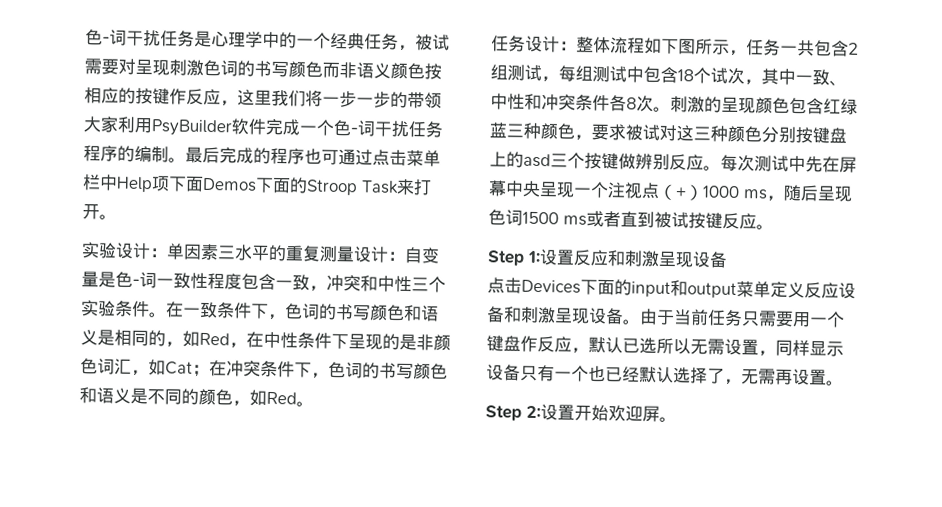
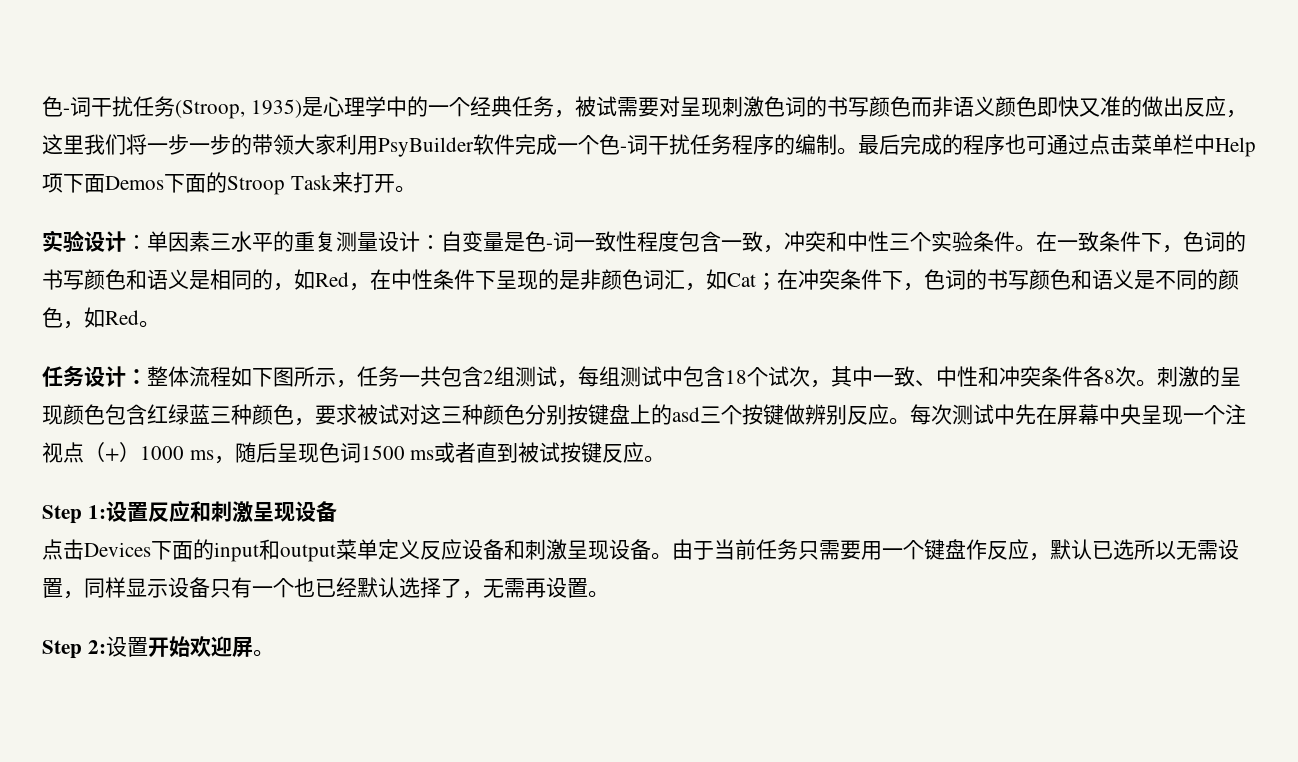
- 色-词干扰任务是心理学中的一个经典任务，被试需要对呈现刺激色词的书写颜色而非语义颜色按相应的按键作反应，这里我们将一步一步的带领大家利用PsyBuilder软件完成一个色-词干扰任务程序的编制。
+ 色-词干扰任务(Stroop, 1935)是心理学中的一个经典任务，被试需要对呈现刺激色词的书写颜色而非语义颜色即快又准的做出反应，这里我们将一步一步的带领大家利用PsyBuilder软件完成一个色-词干扰任务程序的编制。

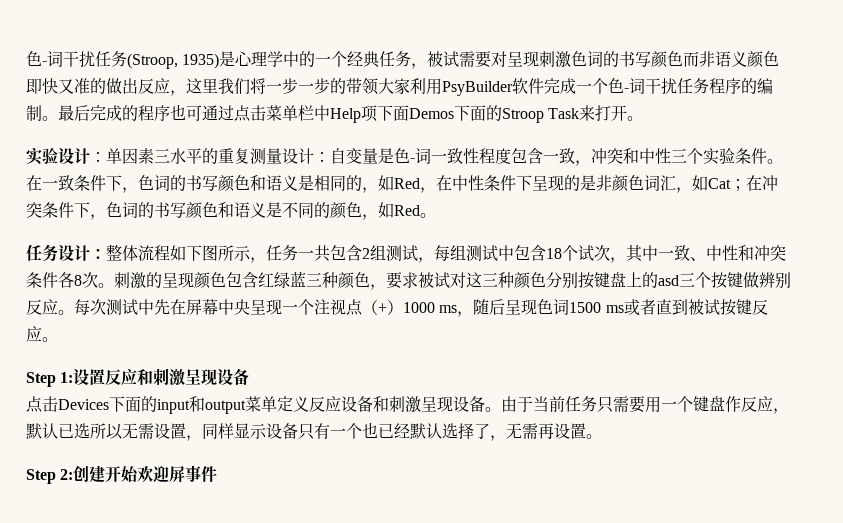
- Step 2:设置开始欢迎屏。
+ Step 2:创建开始欢迎屏事件

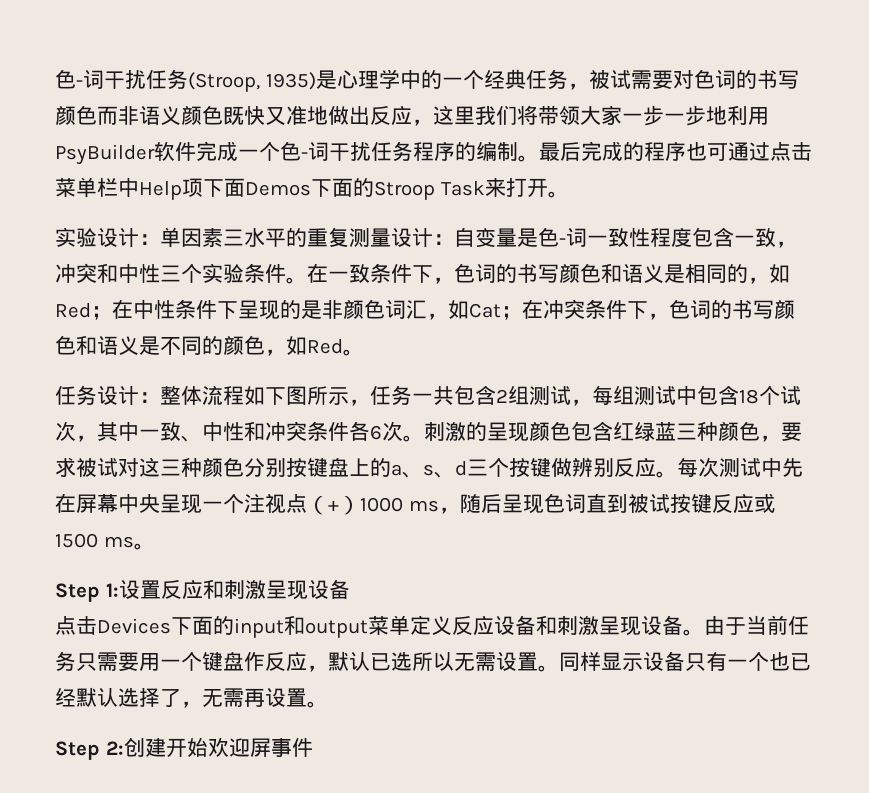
- 色-词干扰任务(Stroop, 1935)是心理学中的一个经典任务，被试需要对呈现刺激色词的书写颜色而非语义颜色即快又准的做出反应，这里我们将一步一步的带领大家利用PsyBuilder软件完成一个色-词干扰任务程序的编制。
+ 色-词干扰任务(Stroop, 1935)是心理学中的一个经典任务，被试需要对色词的书写颜色而非语义颜色既快又准地做出反应，这里我们将带领大家一步一步地利用PsyBuilder软件完成一个色-词干扰任务程序的编制。
- 在一致条件下，色词的书写颜色和语义是相同的，如Red，在中性条件下呈现的是非颜色词汇，如Cat；在冲突条件下，色词的书写颜色和语义是不同的颜色，如Red。
+ 在一致条件下，色词的书写颜色和语义是相同的，如Red；在中性条件下呈现的是非颜色词汇，如Cat；在冲突条件下，色词的书写颜色和语义是不同的颜色，如Red。
- 任务设计：整体流程如下图所示，任务一共包含2组测试，每组测试中包含18个试次，其中一致、中性和冲突条件各8次。
+ 任务设计：整体流程如下图所示，任务一共包含2组测试，每组测试中包含18个试次，其中一致、中性和冲突条件各6次。
- 刺激的呈现颜色包含红绿蓝三种颜色，要求被试对这三种颜色分别按键盘上的asd三个按键做辨别反应。
+ 刺激的呈现颜色包含红绿蓝三种颜色，要求被试对这三种颜色分别按键盘上的a、s、d三个按键做辨别反应。
- 每次测试中先在屏幕中央呈现一个注视点（+）1000 ms，随后呈现色词1500 ms或者直到被试按键反应。
+ 每次测试中先在屏幕中央呈现一个注视点（+）1000 ms，随后呈现色词直到被试按键反应或1500 ms。
- 由于当前任务只需要用一个键盘作反应，默认已选所以无需设置，同样显示设备只有一个也已经默认选择了，无需再设置。
+ 由于当前任务只需要用一个键盘作反应，默认已选所以无需设置。同样显示设备只有一个也已经默认选择了，无需再设置。

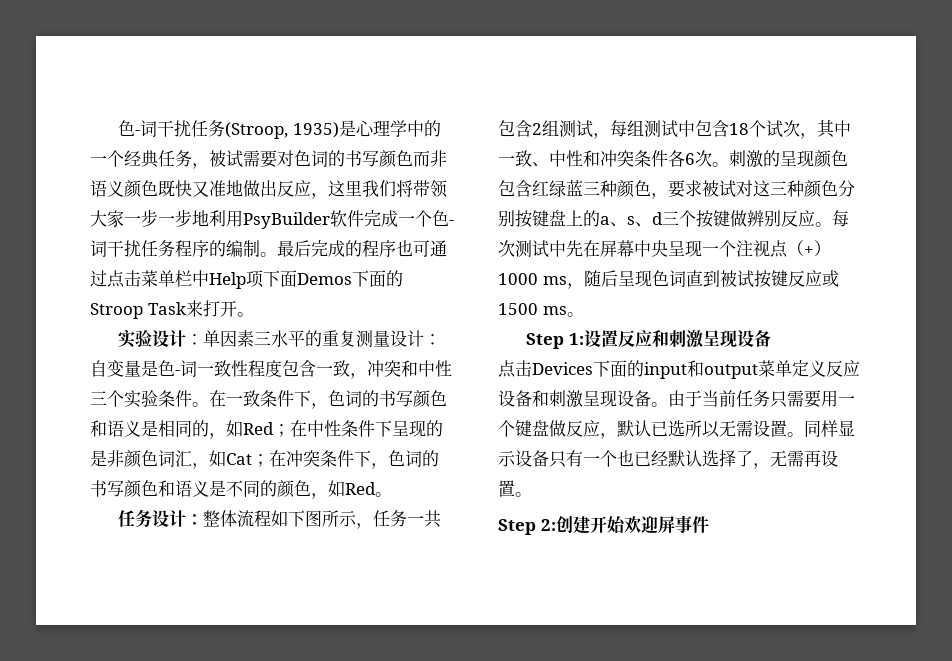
- 由于当前任务只需要用一个键盘作反应，默认已选所以无需设置。
+ 由于当前任务只需要用一个键盘做反应，默认已选所以无需设置。

